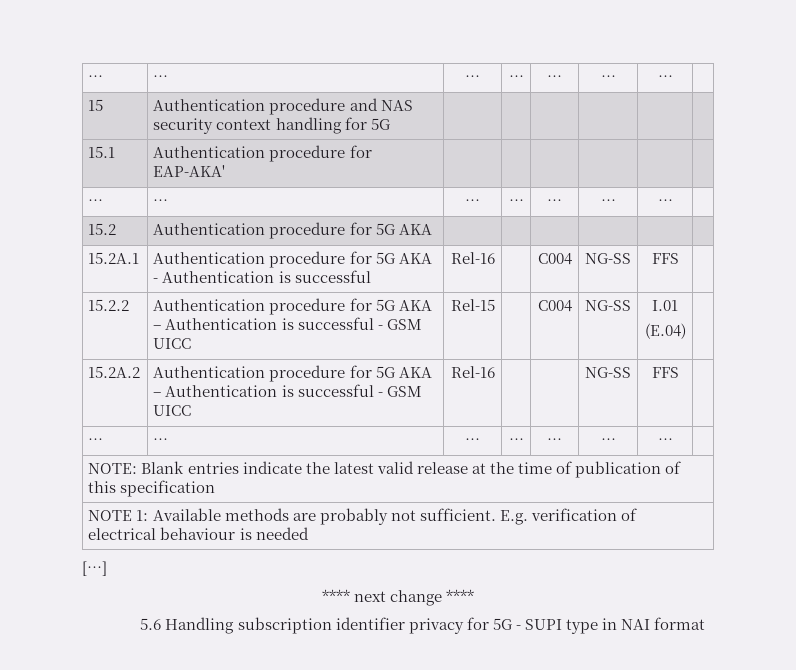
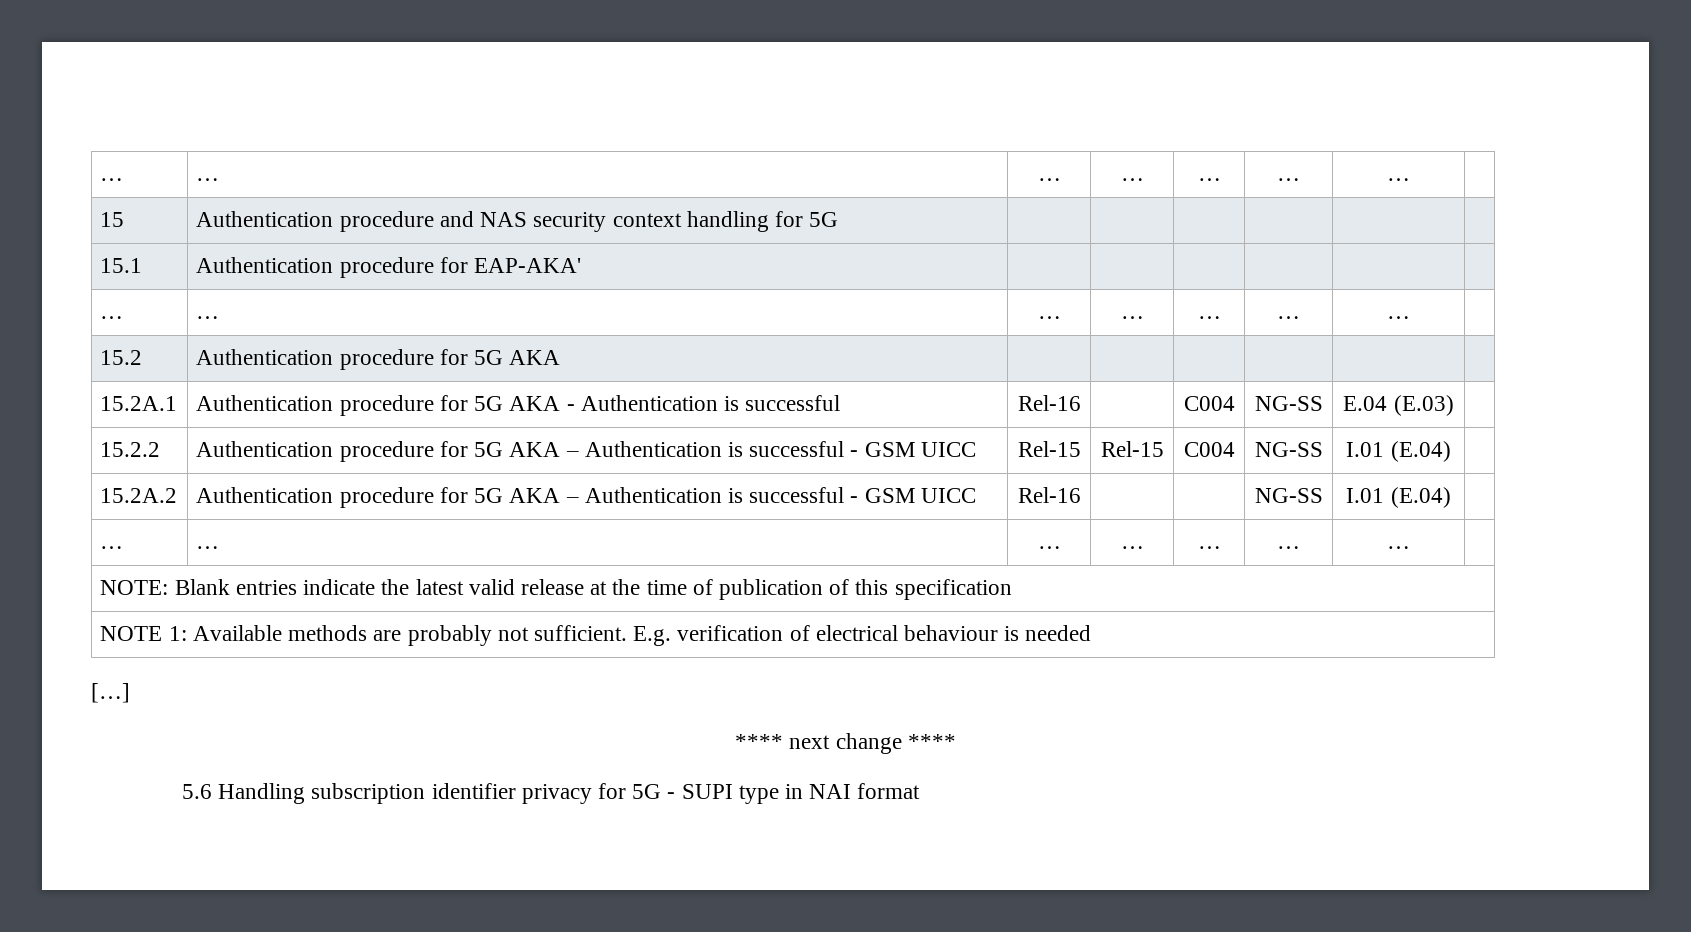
- 15.2A.1 | Authentication procedure for 5G AKA - Authentication is successful | Rel-16 | | C004 | NG-SS | FFS |
+ 15.2A.1 | Authentication procedure for 5G AKA - Authentication is successful | Rel-16 | | C004 | NG-SS | E.04 (E.03) |
- 15.2.2 | Authentication procedure for 5G AKA – Authentication is successful - GSM UICC | Rel-15 | | C004 | NG-SS | I.01
- (E.04) |
+ 15.2.2 | Authentication procedure for 5G AKA – Authentication is successful - GSM UICC | Rel-15 | Rel-15 | C004 | NG-SS | I.01 (E.04) |
- 15.2A.2 | Authentication procedure for 5G AKA – Authentication is successful - GSM UICC | Rel-16 | | | NG-SS | FFS |
+ 15.2A.2 | Authentication procedure for 5G AKA – Authentication is successful - GSM UICC | Rel-16 | | | NG-SS | I.01 (E.04) |

